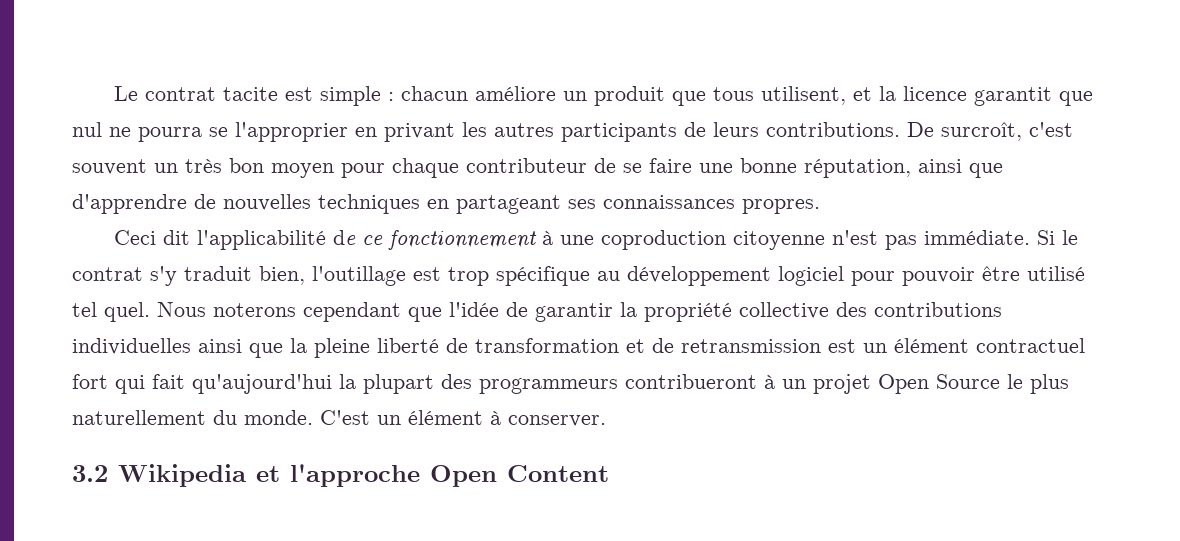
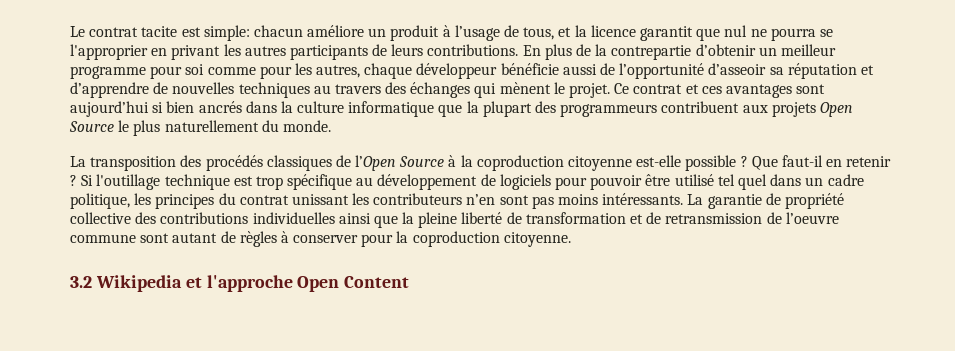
- Le contrat tacite est simple : chacun améliore un produit que tous utilisent, et la licence garantit que nul ne pourra se l'approprier en privant les autres participants de leurs contributions.
+ Le contrat tacite est simple: chacun améliore un produit à l’usage de tous, et la licence garantit que nul ne pourra se l'approprier en privant les autres participants de leurs contributions.
- De surcroît, c'est souvent un très bon moyen pour chaque contributeur de se faire une bonne réputation, ainsi que d'apprendre de nouvelles techniques en partageant ses connaissances propres.
- Ceci dit l'applicabilité de ce fonctionnement à une coproduction citoyenne n'est pas immédiate. Si le contrat s'y traduit bien, l'outillage est trop spécifique au développement logiciel pour pouvoir être utilisé tel quel. Nous noterons cependant que l'idée de garantir la propriété collective des contributions individuelles ainsi que la pleine liberté de transformation et de retransmission est un élément contractuel fort qui fait qu'aujourd'hui la plupart des programmeurs contribueront à un projet Open Source le plus naturellement du monde. C'est un élément à conserver.
+ En plus de la contrepartie d’obtenir un meilleur programme pour soi comme pour les autres, chaque développeur bénéficie aussi de l’opportunité d’asseoir sa réputation et d’apprendre de nouvelles techniques au travers des échanges qui mènent le projet. Ce contrat et ces avantages sont aujourd’hui si bien ancrés dans la culture informatique que la plupart des programmeurs contribuent aux projets Open Source le plus naturellement du monde.
+ La transposition des procédés classiques de l’Open Source à la coproduction citoyenne est-elle possible ? Que faut-il en retenir ? Si l'outillage technique est trop spécifique au développement de logiciels pour pouvoir être utilisé tel quel dans un cadre politique, les principes du contrat unissant les contributeurs n’en sont pas moins intéressants. La garantie de propriété collective des contributions individuelles ainsi que la pleine liberté de transformation et de retransmission de l’oeuvre commune sont autant de règles à conserver pour la coproduction citoyenne.

